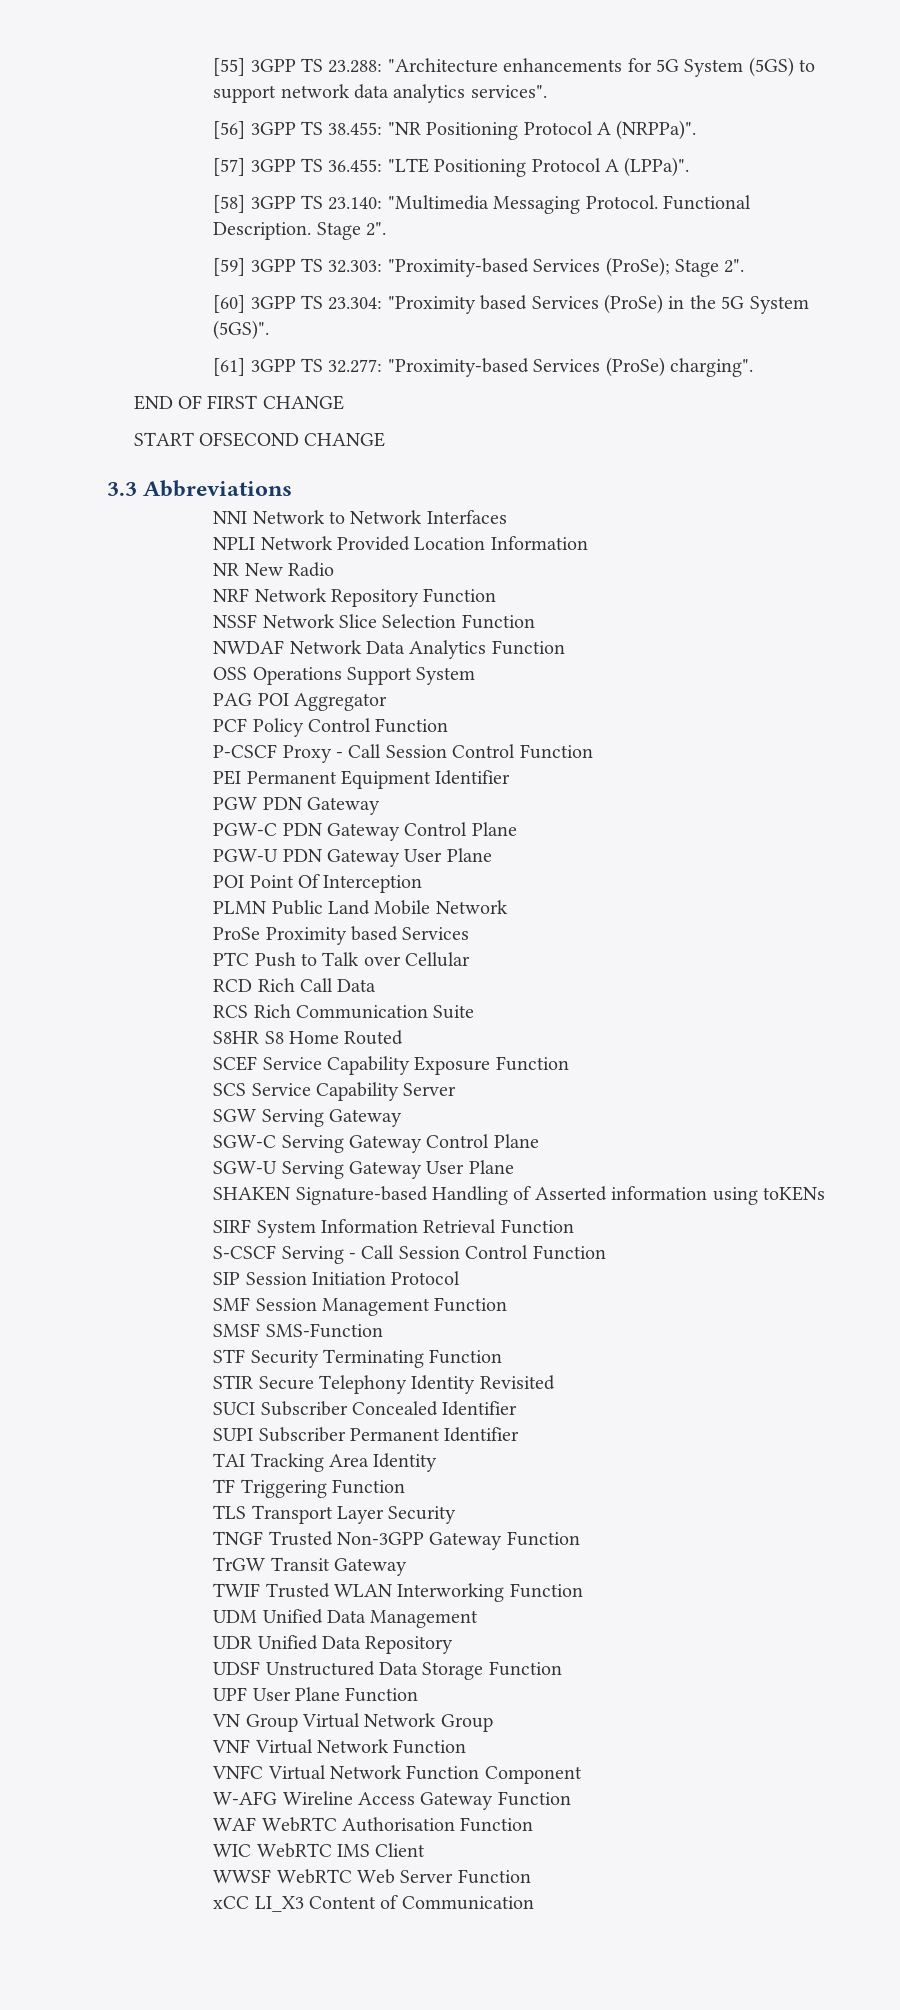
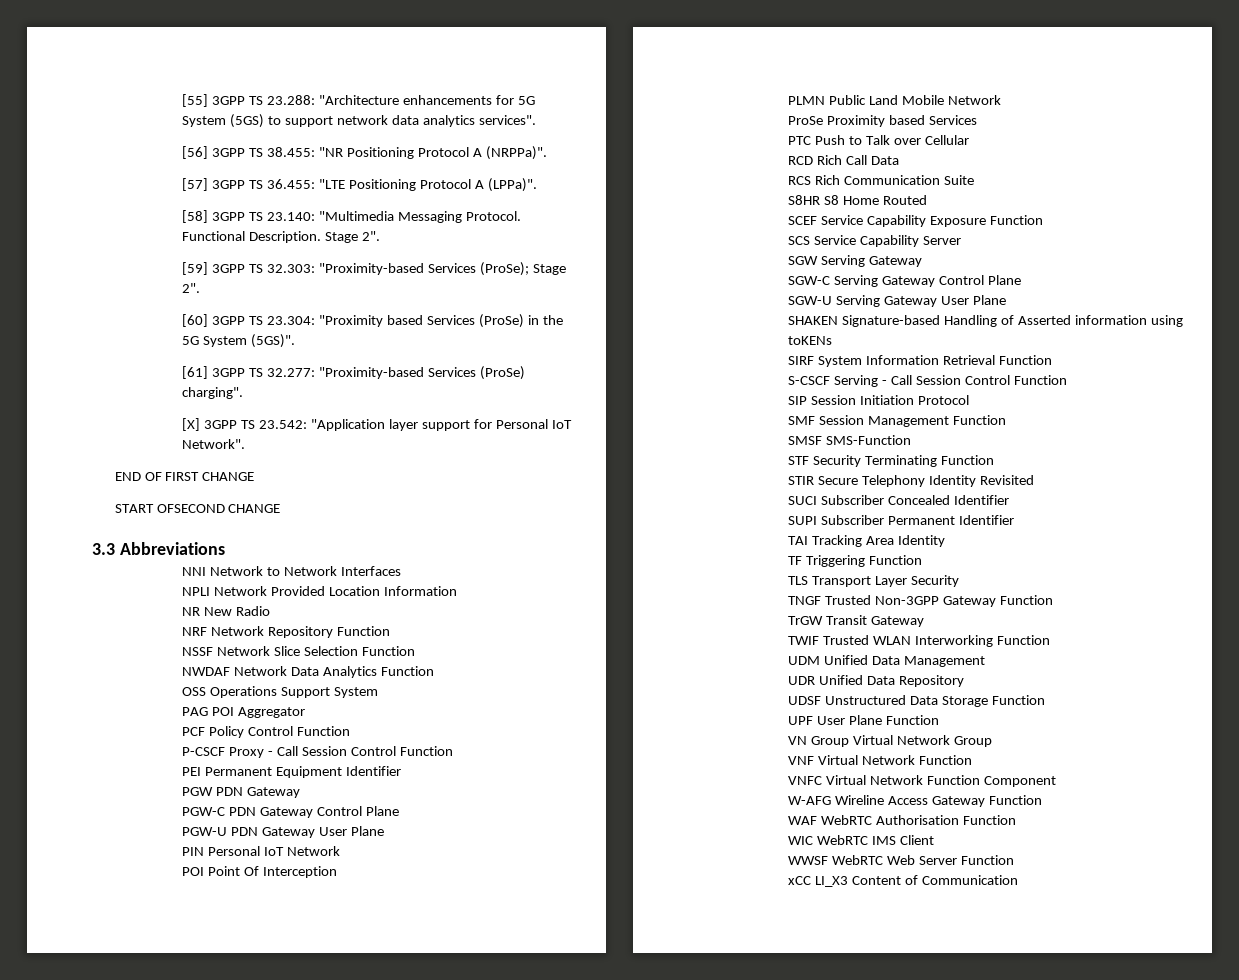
+ [X] 3GPP TS 23.542: "Application layer support for Personal IoT Network".
+ PIN Personal IoT Network

